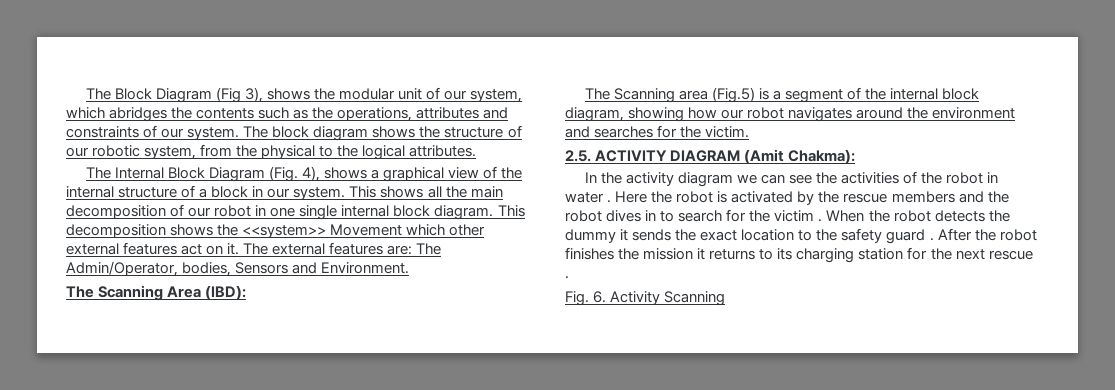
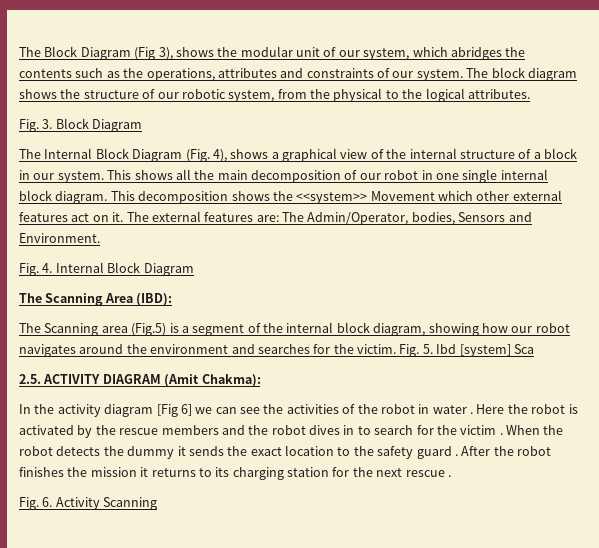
+ Fig. 3. Block Diagram
+ Fig. 4. Internal Block Diagram
+ Fig. 5. Ibd [system] Sca
- In the activity diagram we can see the activities of the robot in water .
+ In the activity diagram [Fig 6] we can see the activities of the robot in water .

